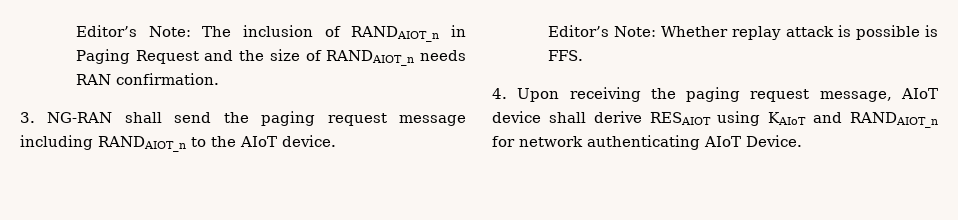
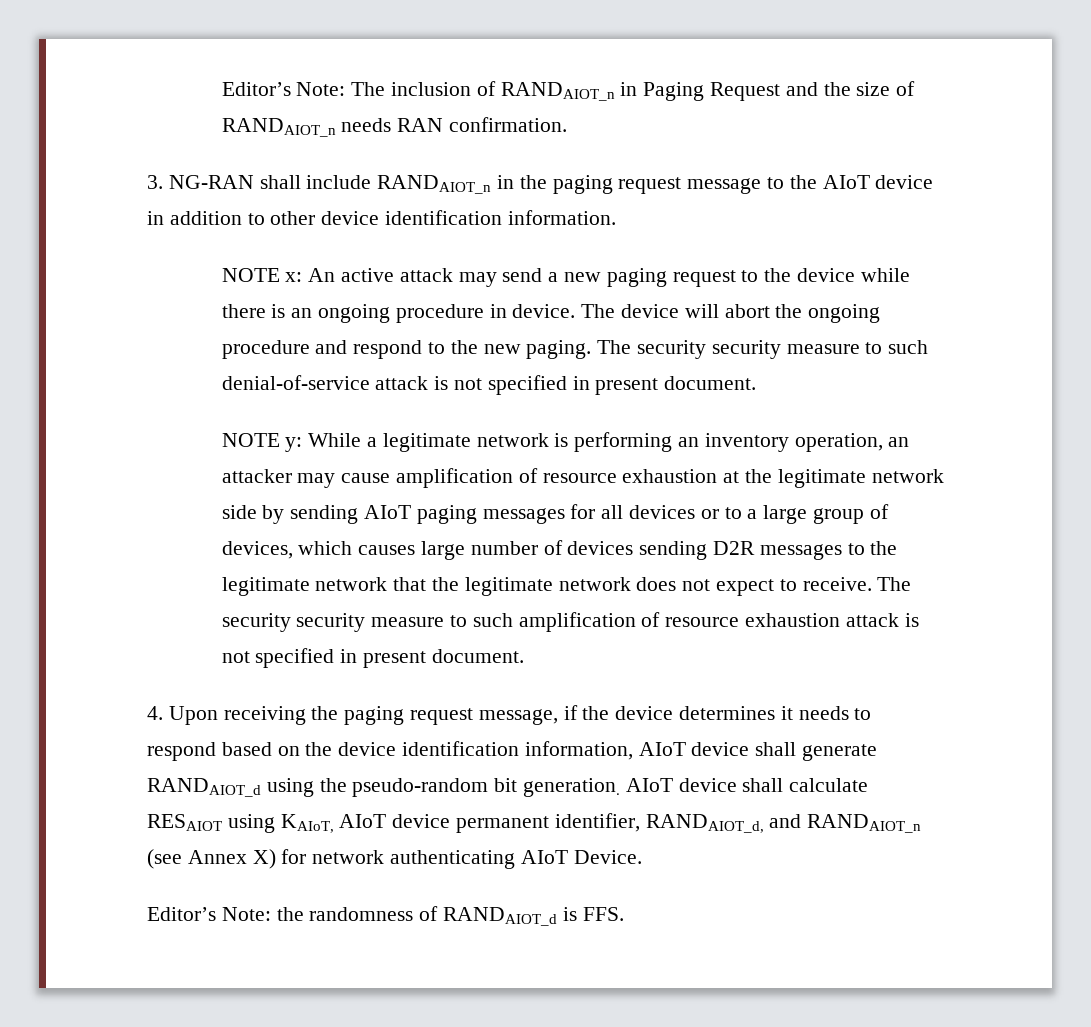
- 3. NG-RAN shall send the paging request message including RANDAIOT_n to the AIoT device.
- Editor’s Note: Whether replay attack is possible is FFS.
+ 3. NG-RAN shall include RANDAIOT_n in the paging request message to the AIoT device in addition to other device identification information.
+ NOTE x: An active attack may send a new paging request to the device while there is an ongoing procedure in device. The device will abort the ongoing procedure and respond to the new paging. The security security measure to such denial-of-service attack is not specified in present document.
+ NOTE y: While a legitimate network is performing an inventory operation, an attacker may cause amplification of resource exhaustion at the legitimate network side by sending AIoT paging messages for all devices or to a large group of devices, which causes large number of devices sending D2R messages to the legitimate network that the legitimate network does not expect to receive. The security security measure to such amplification of resource exhaustion attack is not specified in present document.
- 4. Upon receiving the paging request message, AIoT device shall derive RESAIOT using KAIoT and RANDAIOT_n for network authenticating AIoT Device.
+ 4. Upon receiving the paging request message, if the device determines it needs to respond based on the device identification information, AIoT device shall generate RANDAIOT_d using the pseudo-random bit generation. AIoT device shall calculate RESAIOT using KAIoT, AIoT device permanent identifier, RANDAIOT_d, and RANDAIOT_n (see Annex X) for network authenticating AIoT Device.
+ Editor’s Note: the randomness of RANDAIOT_d is FFS.

